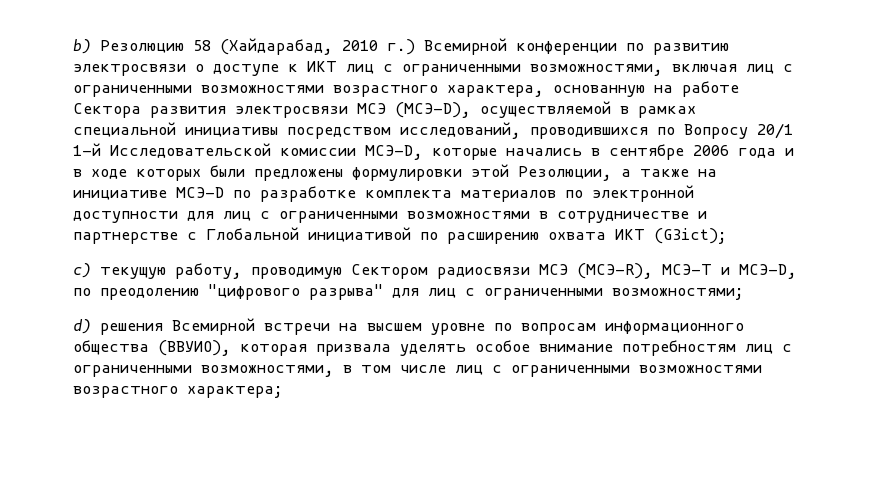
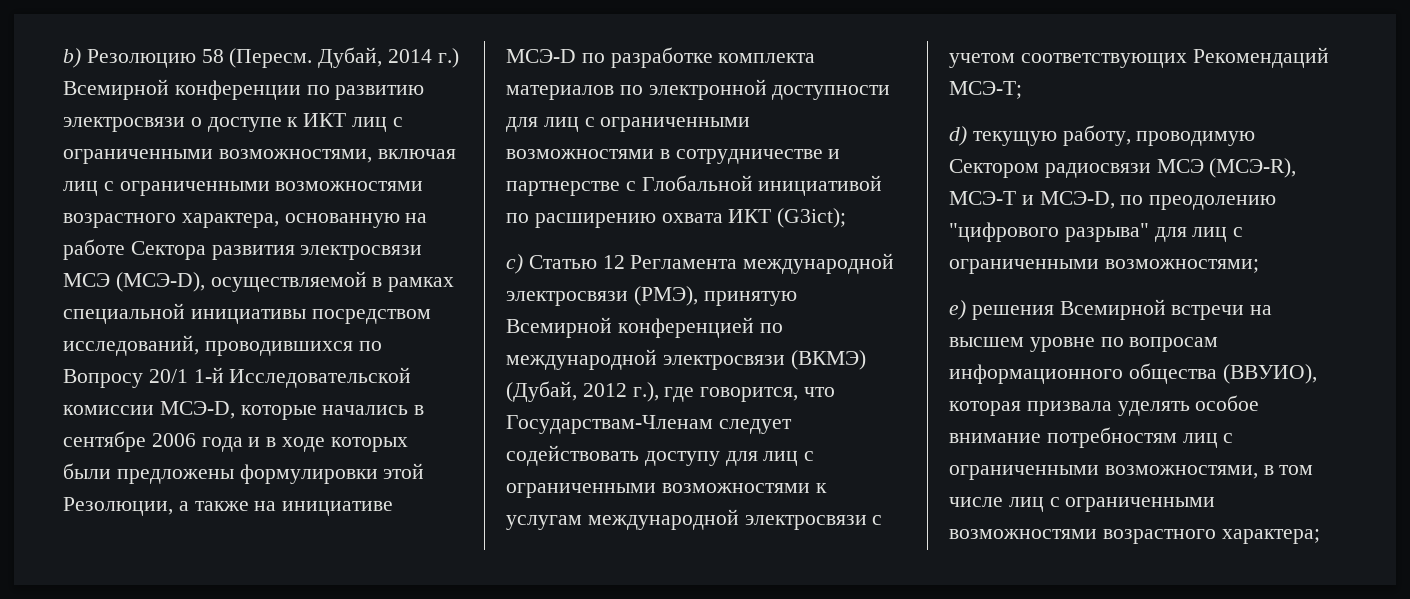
- b) Резолюцию 58 (Хайдарабад, 2010 г.) Всемирной конференции по развитию электросвязи о доступе к ИКТ лиц с ограниченными возможностями, включая лиц с ограниченными возможностями возрастного характера, основанную на работе Сектора развития электросвязи МСЭ (МСЭ-D), осуществляемой в рамках специальной инициативы посредством исследований, проводившихся по Вопросу 20/1 1-й Исследовательской комиссии МСЭ-D, которые начались в сентябре 2006 года и в ходе которых были предложены формулировки этой Резолюции, а также на инициативе МСЭ-D по разработке комплекта материалов по электронной доступности для лиц с ограниченными возможностями в сотрудничестве и партнерстве с Глобальной инициативой по расширению охвата ИКТ (G3ict);
+ b) Резолюцию 58 (Пересм. Дубай, 2014 г.) Всемирной конференции по развитию электросвязи о доступе к ИКТ лиц с ограниченными возможностями, включая лиц с ограниченными возможностями возрастного характера, основанную на работе Сектора развития электросвязи МСЭ (МСЭ-D), осуществляемой в рамках специальной инициативы посредством исследований, проводившихся по Вопросу 20/1 1-й Исследовательской комиссии МСЭ-D, которые начались в сентябре 2006 года и в ходе которых были предложены формулировки этой Резолюции, а также на инициативе МСЭ-D по разработке комплекта материалов по электронной доступности для лиц с ограниченными возможностями в сотрудничестве и партнерстве с Глобальной инициативой по расширению охвата ИКТ (G3ict);
- c) текущую работу, проводимую Сектором радиосвязи МСЭ (МСЭ-R), МСЭ-Т и МСЭ-D, по преодолению "цифрового разрыва" для лиц с ограниченными возможностями;
+ c) Статью 12 Регламента международной электросвязи (РМЭ), принятую Всемирной конференцией по международной электросвязи (ВКМЭ) (Дубай, 2012 г.), где говорится, что Государствам-Членам следует содействовать доступу для лиц с ограниченными возможностями к услугам международной электросвязи с учетом соответствующих Рекомендаций МСЭ-Т;
+ d) текущую работу, проводимую Сектором радиосвязи МСЭ (МСЭ-R), МСЭ-Т и МСЭ-D, по преодолению "цифрового разрыва" для лиц с ограниченными возможностями;
- d) решения Всемирной встречи на высшем уровне по вопросам информационного общества (ВВУИО), которая призвала уделять особое внимание потребностям лиц с ограниченными возможностями, в том числе лиц с ограниченными возможностями возрастного характера;
+ e) решения Всемирной встречи на высшем уровне по вопросам информационного общества (ВВУИО), которая призвала уделять особое внимание потребностям лиц с ограниченными возможностями, в том числе лиц с ограниченными возможностями возрастного характера;

